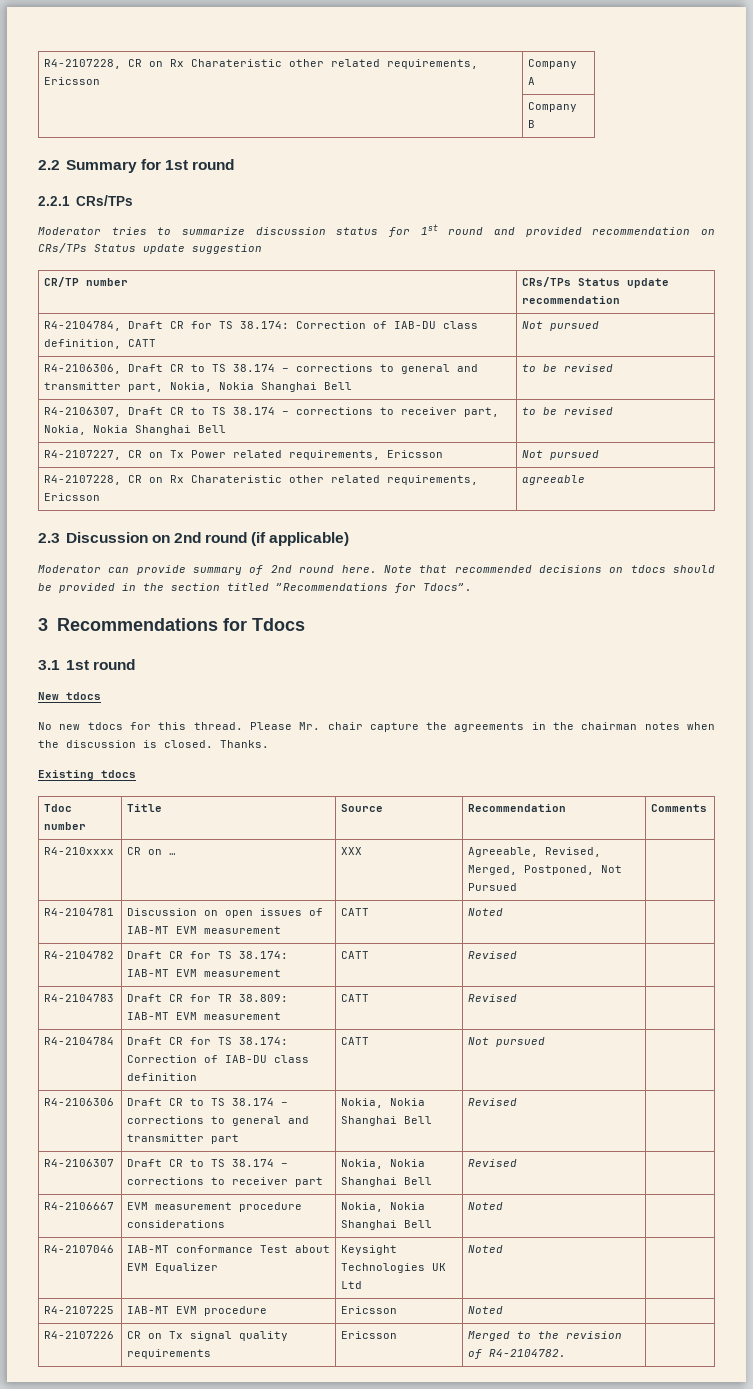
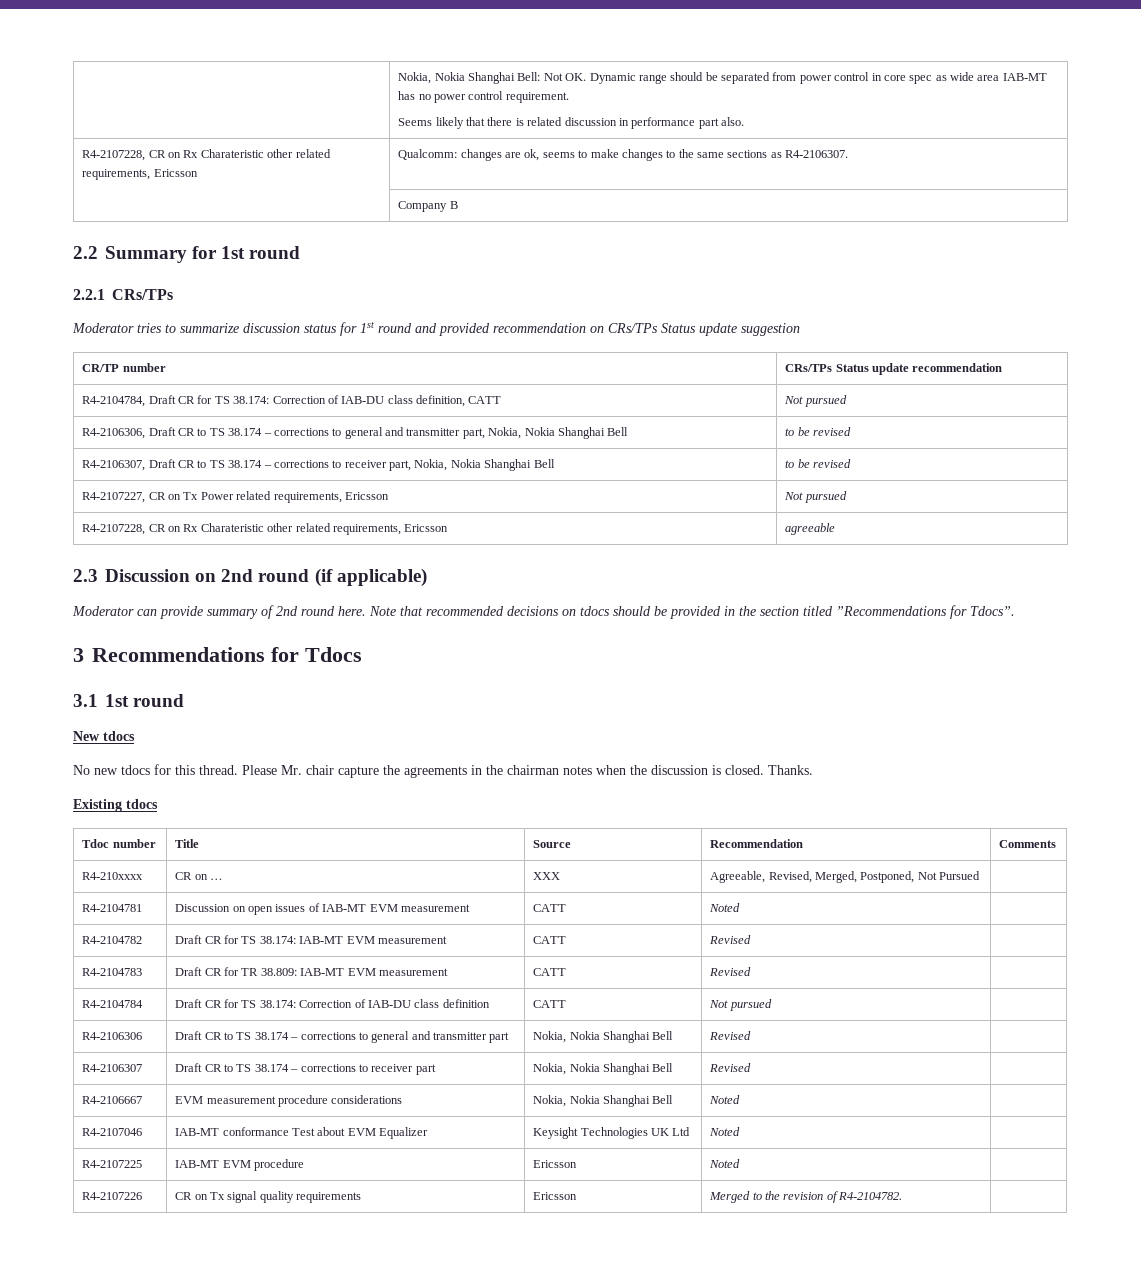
- R4-2107228, CR on Rx Charateristic other related requirements, Ericsson | Company A
+ | Nokia, Nokia Shanghai Bell: Not OK. Dynamic range should be separated from power control in core spec as wide area IAB-MT has no power control requirement.
+ Seems likely that there is related discussion in performance part also.
+ R4-2107228, CR on Rx Charateristic other related requirements, Ericsson | Qualcomm: changes are ok, seems to make changes to the same sections as R4-2106307.

